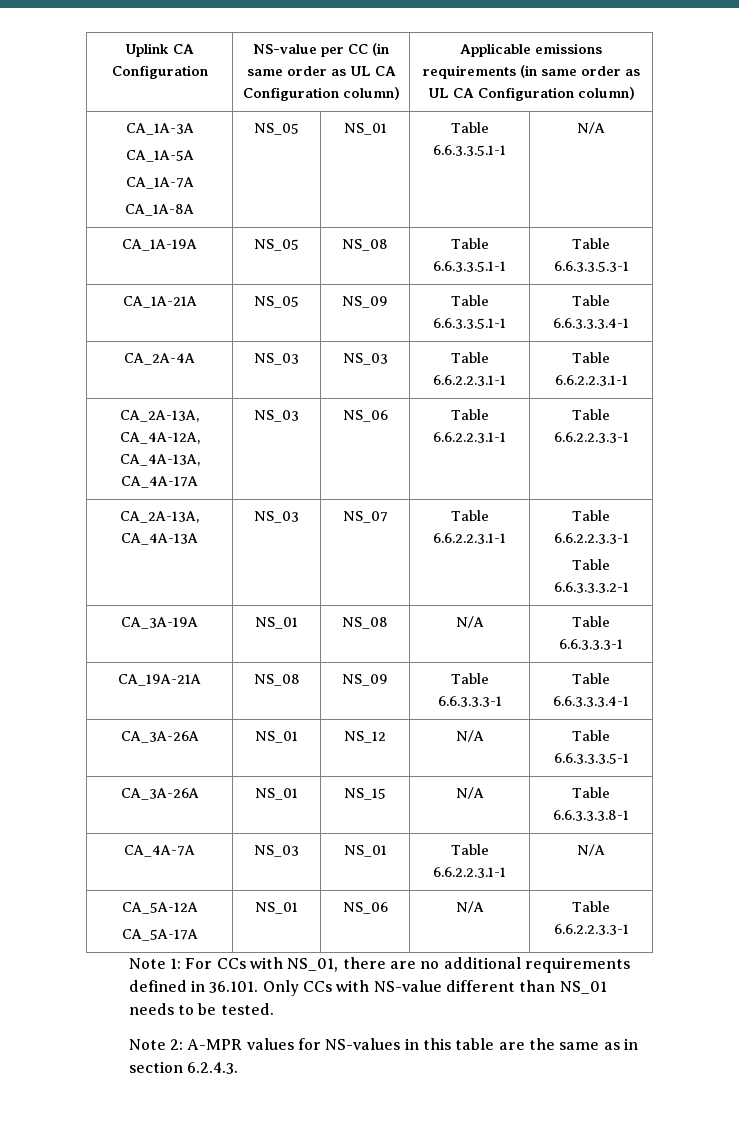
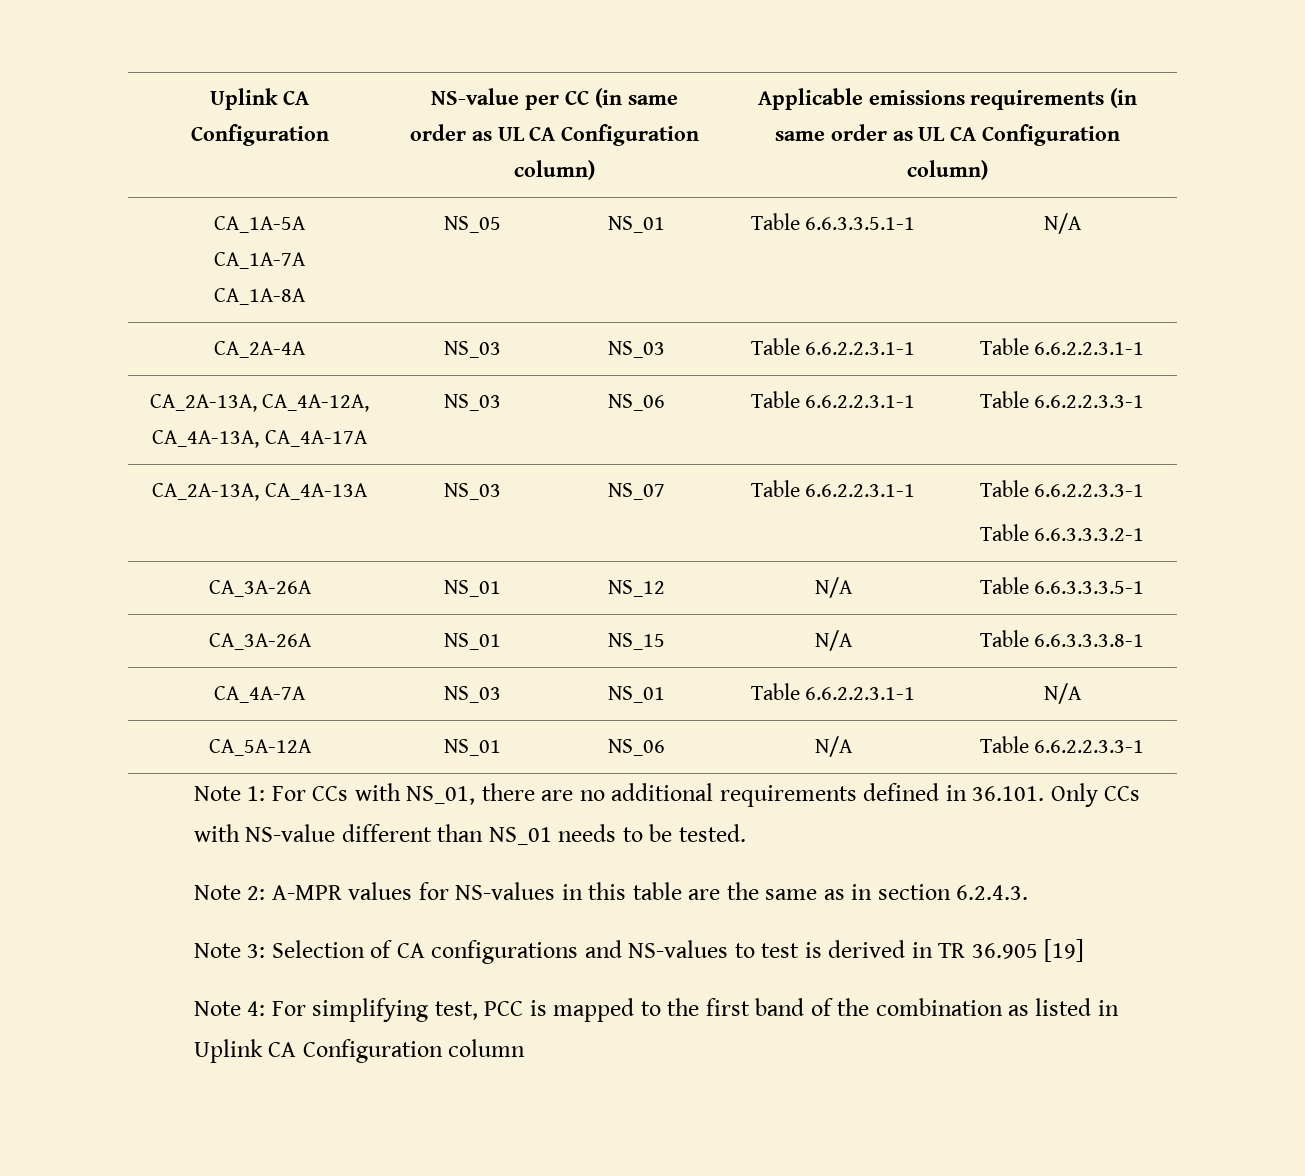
- CA_1A-3A
- CA_1A-19A | NS_05 | NS_08 | Table 6.6.3.3.5.1-1 | Table 6.6.3.3.5.3-1
- CA_1A-21A | NS_05 | NS_09 | Table 6.6.3.3.5.1-1 | Table 6.6.3.3.3.4-1
- CA_3A-19A | NS_01 | NS_08 | N/A | Table 6.6.3.3.3-1
- CA_19A-21A | NS_08 | NS_09 | Table 6.6.3.3.3-1 | Table 6.6.3.3.3.4-1
- CA_5A-12A
- CA_5A-17A | NS_01 | NS_06 | N/A | Table 6.6.2.2.3.3-1
+ CA_5A-12A | NS_01 | NS_06 | N/A | Table 6.6.2.2.3.3-1
+ Note 3: Selection of CA configurations and NS-values to test is derived in TR 36.905 [19]
+ Note 4: For simplifying test, PCC is mapped to the first band of the combination as listed in Uplink CA Configuration column

